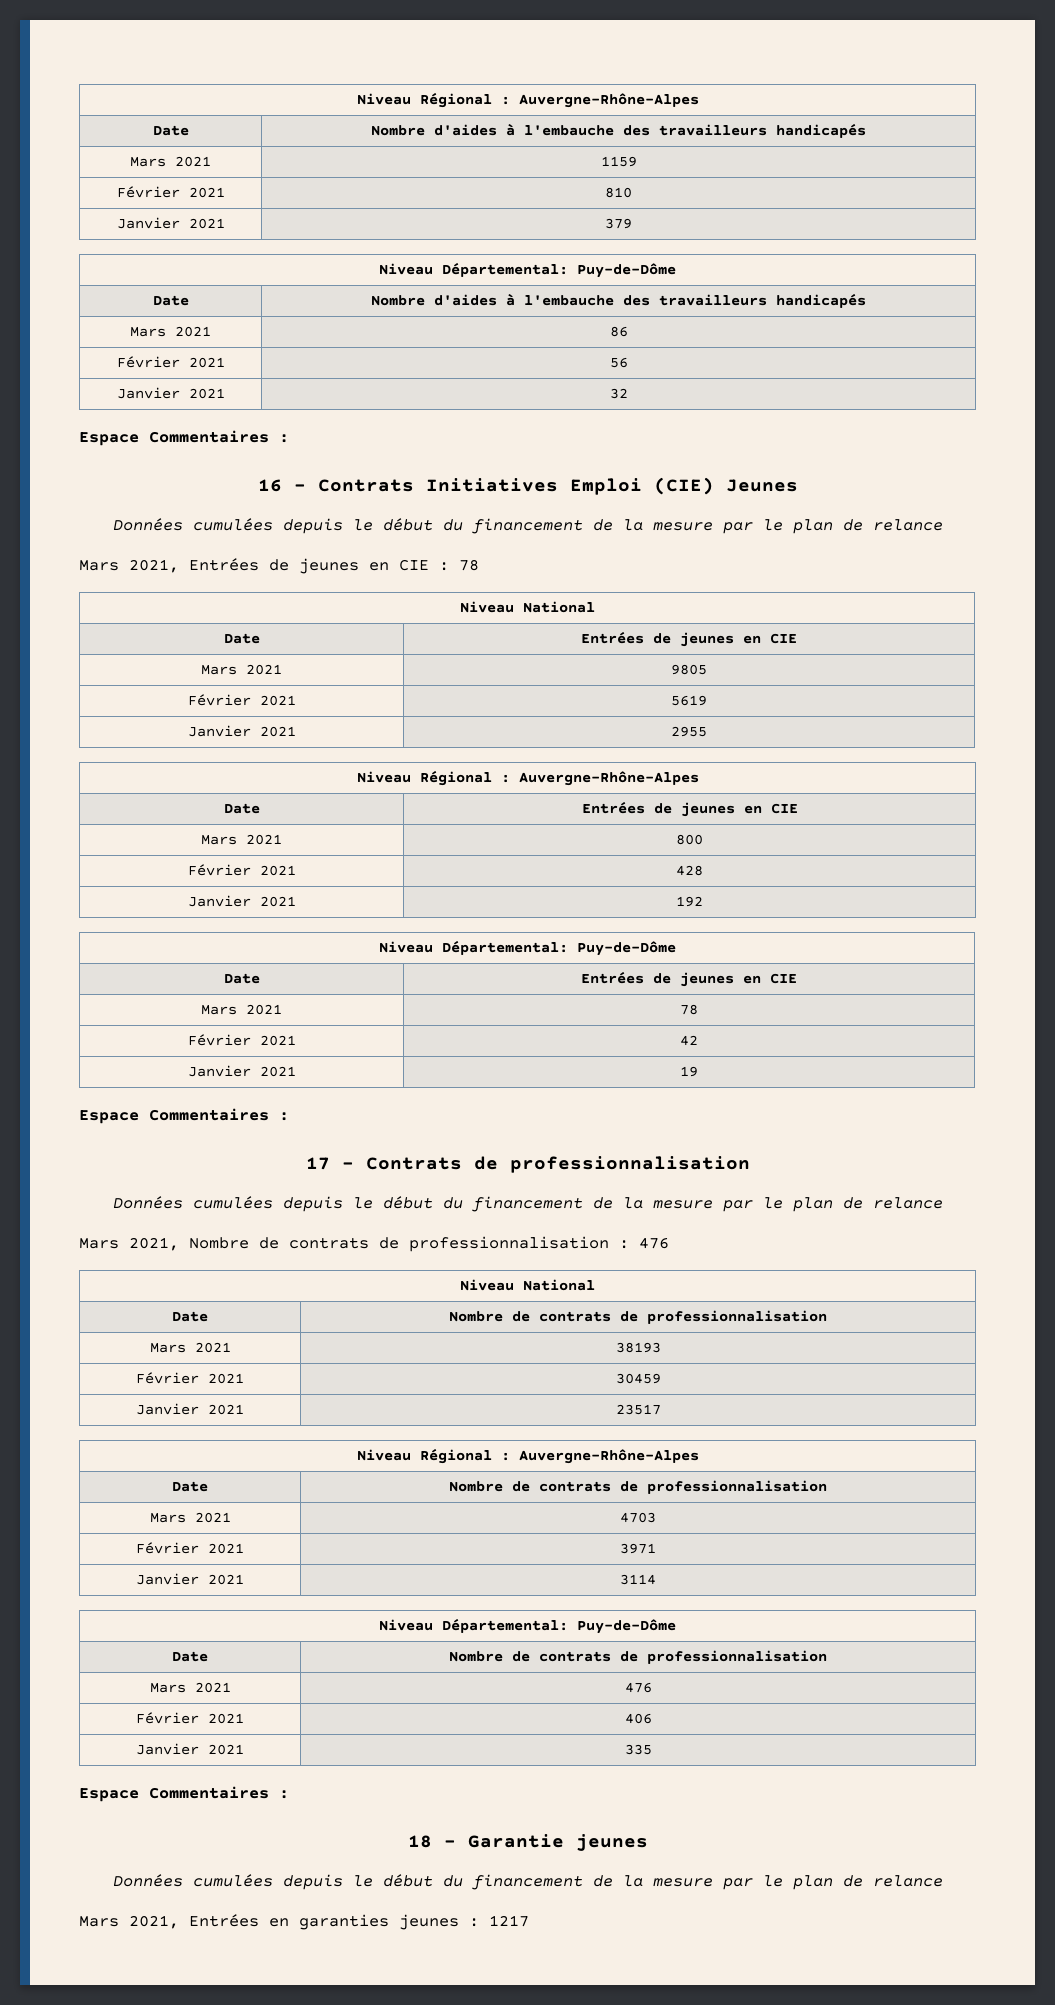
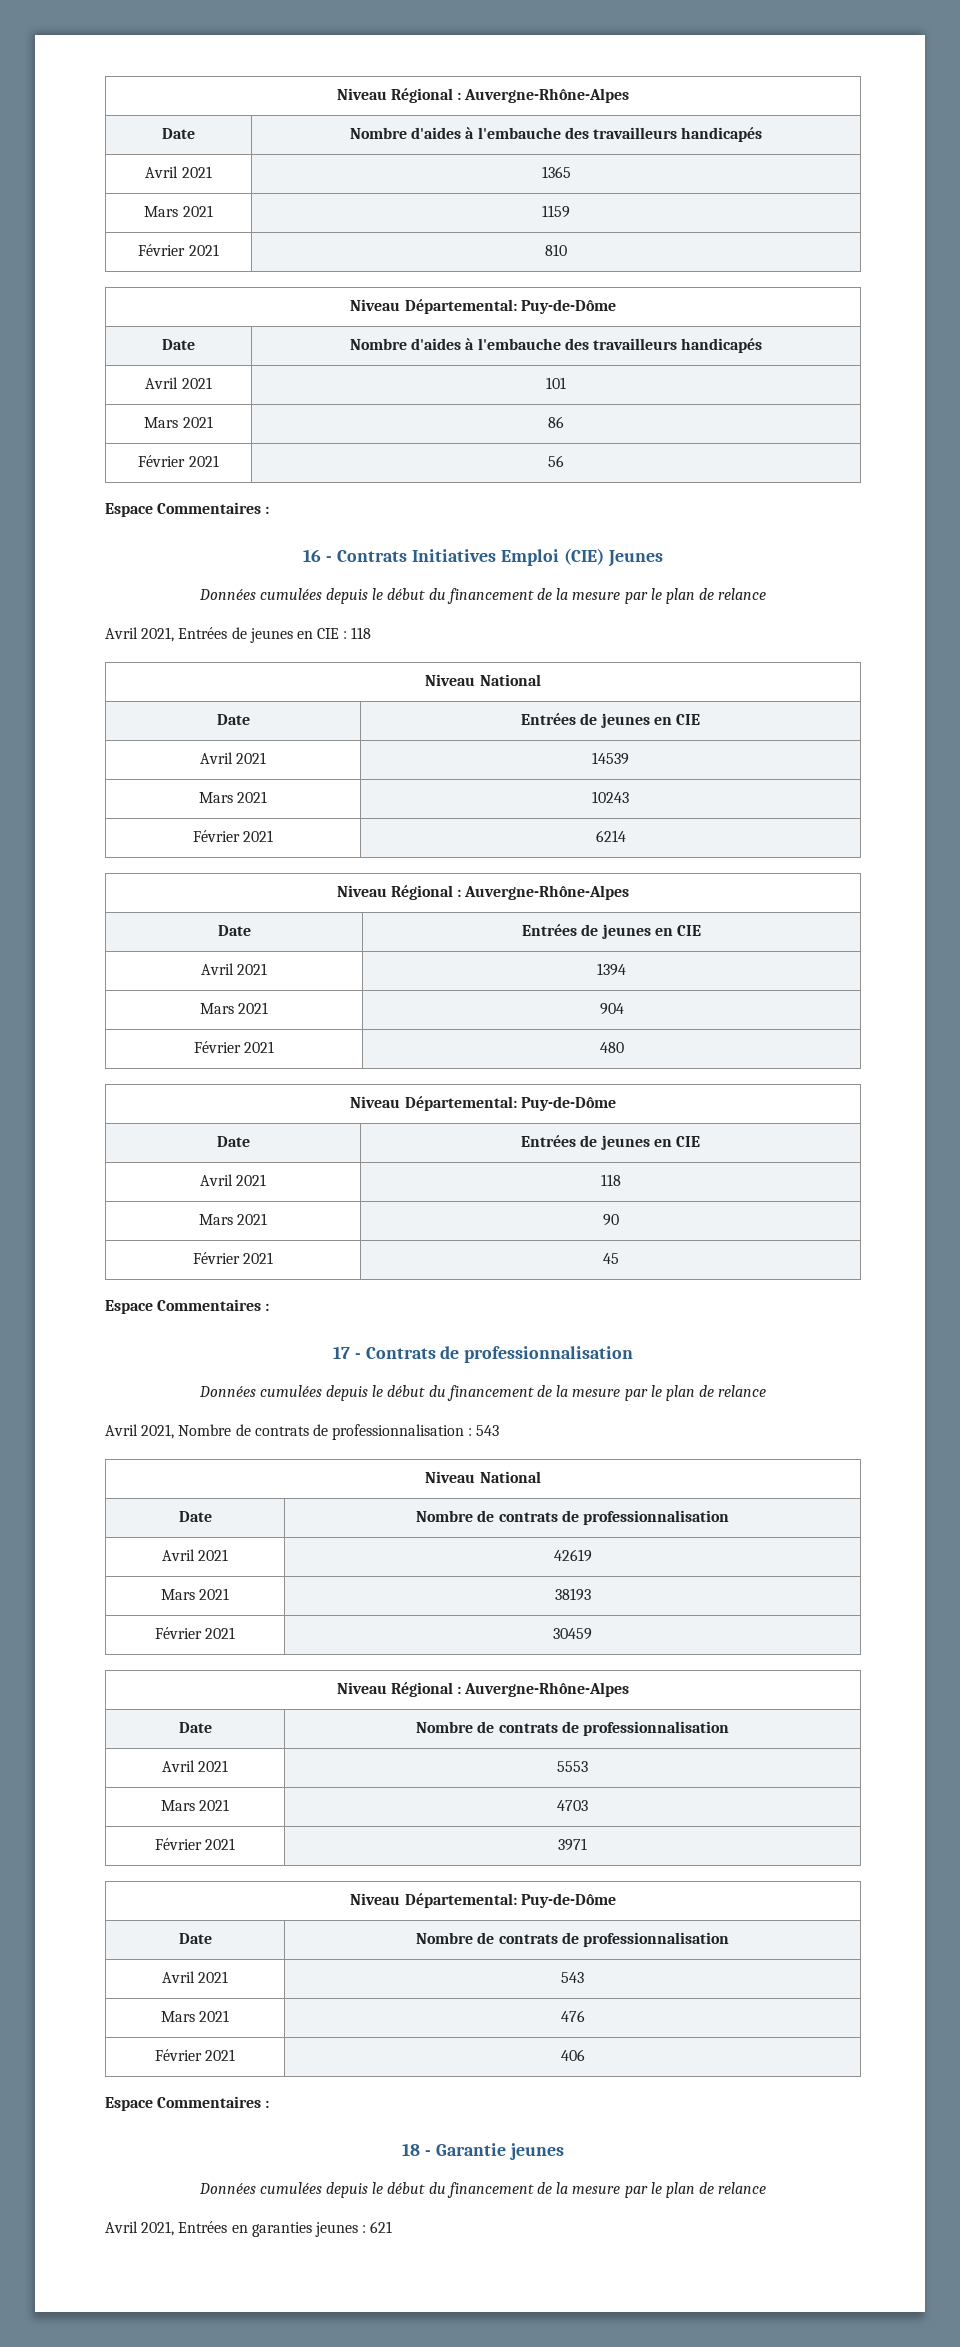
+ Avril 2021 | 1365
- Janvier 2021 | 379
+ Avril 2021 | 101
- Janvier 2021 | 32
- Mars 2021, Entrées de jeunes en CIE : 78
+ Avril 2021, Entrées de jeunes en CIE : 118
- Mars 2021 | 9805
- Février 2021 | 5619
- Janvier 2021 | 2955
+ Avril 2021 | 14539
+ Mars 2021 | 10243
+ Février 2021 | 6214
- Mars 2021 | 800
- Février 2021 | 428
- Janvier 2021 | 192
+ Avril 2021 | 1394
+ Mars 2021 | 904
+ Février 2021 | 480
- Mars 2021 | 78
- Février 2021 | 42
- Janvier 2021 | 19
+ Avril 2021 | 118
+ Mars 2021 | 90
+ Février 2021 | 45
- Mars 2021, Nombre de contrats de professionnalisation : 476
+ Avril 2021, Nombre de contrats de professionnalisation : 543
+ Avril 2021 | 42619
- Janvier 2021 | 23517
+ Avril 2021 | 5553
- Janvier 2021 | 3114
+ Avril 2021 | 543
- Janvier 2021 | 335
- Mars 2021, Entrées en garanties jeunes : 1217
+ Avril 2021, Entrées en garanties jeunes : 621

